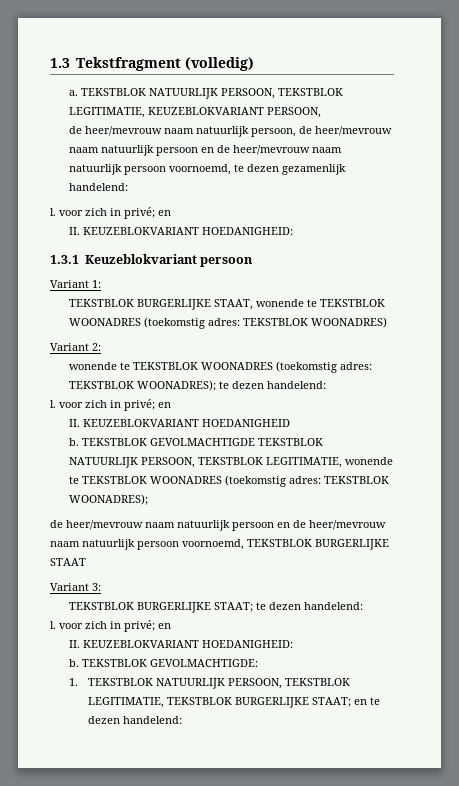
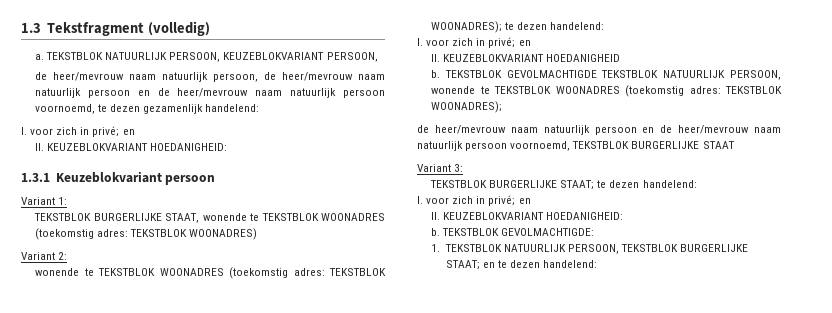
- TEKSTBLOK NATUURLIJK PERSOON, TEKSTBLOK LEGITIMATIE, KEUZEBLOKVARIANT PERSOON,
+ TEKSTBLOK NATUURLIJK PERSOON, KEUZEBLOKVARIANT PERSOON,
- TEKSTBLOK GEVOLMACHTIGDE TEKSTBLOK NATUURLIJK PERSOON, TEKSTBLOK LEGITIMATIE, wonende te TEKSTBLOK WOONADRES (toekomstig adres: TEKSTBLOK WOONADRES);
+ TEKSTBLOK GEVOLMACHTIGDE TEKSTBLOK NATUURLIJK PERSOON, wonende te TEKSTBLOK WOONADRES (toekomstig adres: TEKSTBLOK WOONADRES);
- 1. TEKSTBLOK NATUURLIJK PERSOON, TEKSTBLOK LEGITIMATIE, TEKSTBLOK BURGERLIJKE STAAT; en te dezen handelend:
+ 1. TEKSTBLOK NATUURLIJK PERSOON, TEKSTBLOK BURGERLIJKE STAAT; en te dezen handelend:

